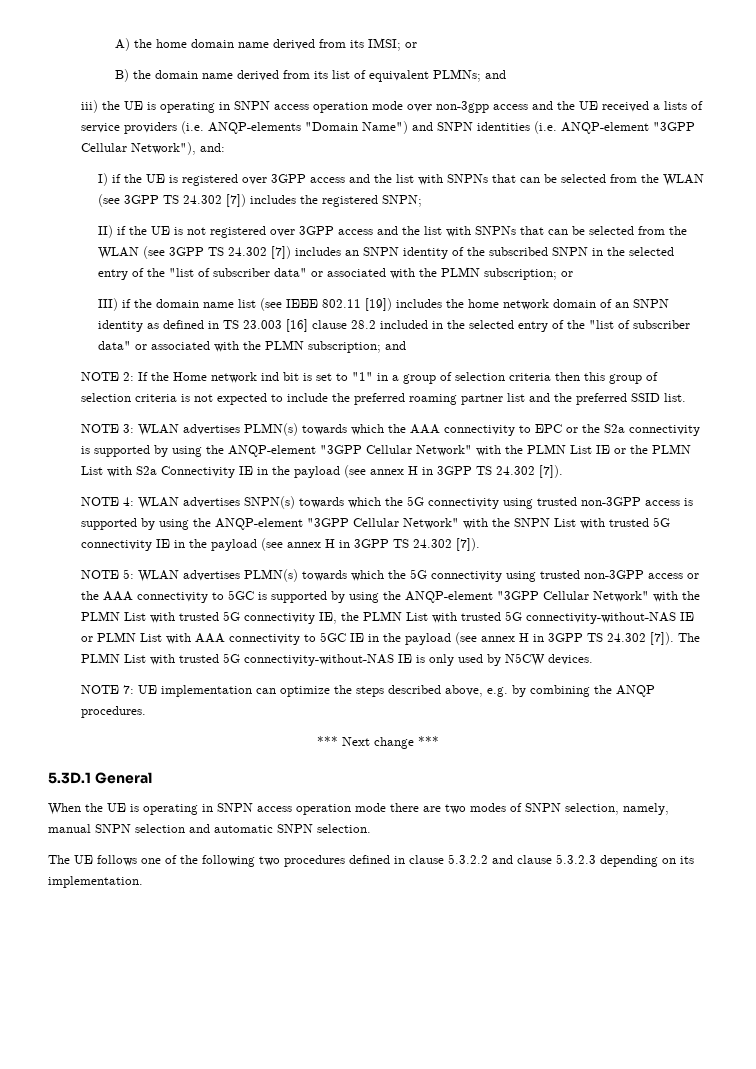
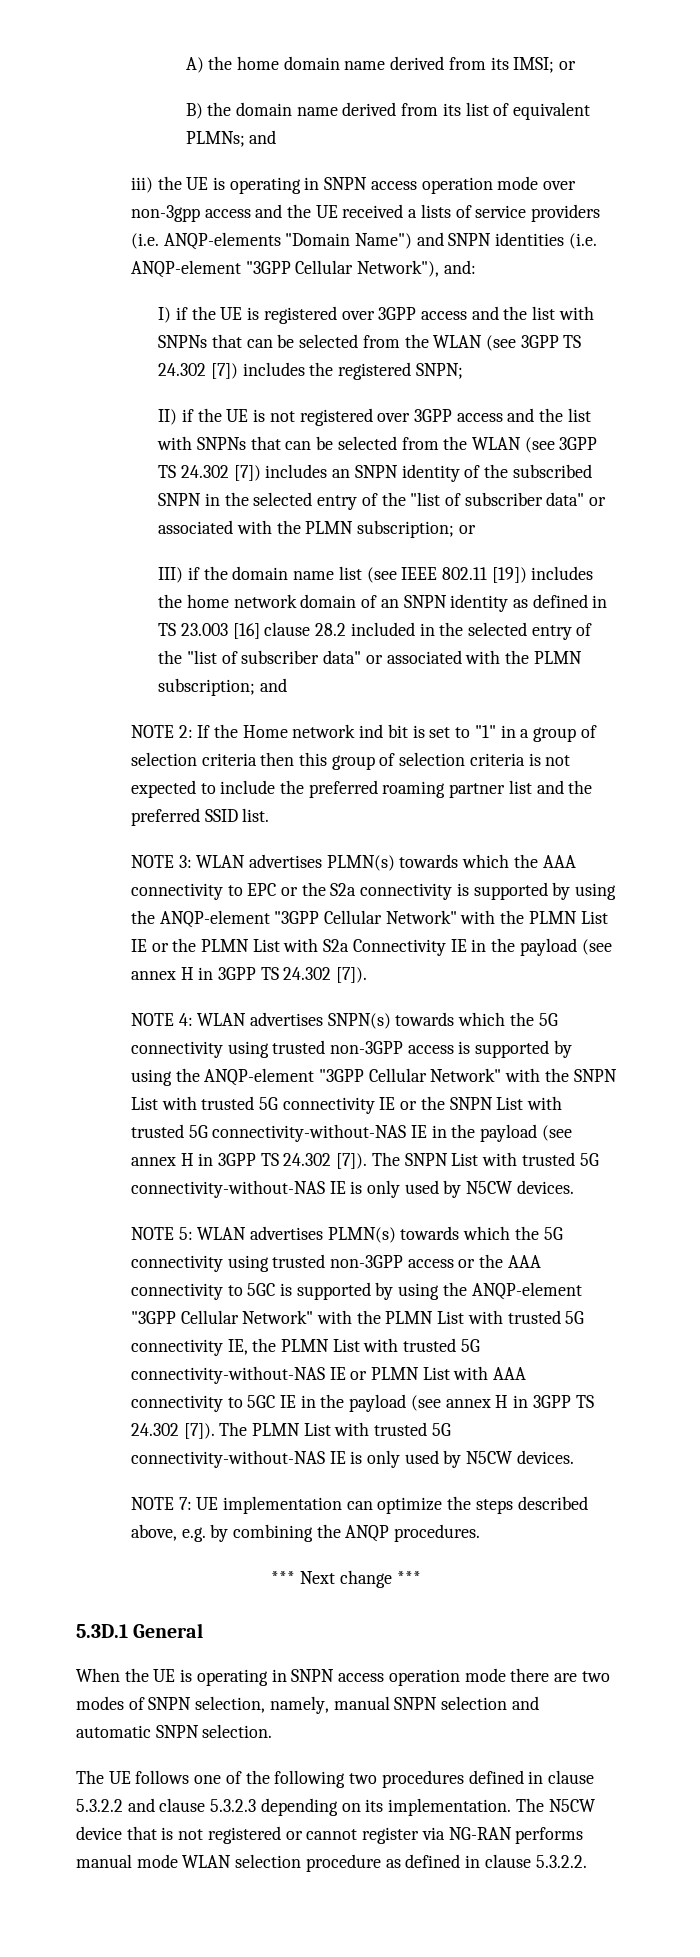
- NOTE 4: WLAN advertises SNPN(s) towards which the 5G connectivity using trusted non-3GPP access is supported by using the ANQP-element "3GPP Cellular Network" with the SNPN List with trusted 5G connectivity IE in the payload (see annex H in 3GPP TS 24.302 [7]).
+ NOTE 4: WLAN advertises SNPN(s) towards which the 5G connectivity using trusted non-3GPP access is supported by using the ANQP-element "3GPP Cellular Network" with the SNPN List with trusted 5G connectivity IE or the SNPN List with trusted 5G connectivity-without-NAS IE in the payload (see annex H in 3GPP TS 24.302 [7]). The SNPN List with trusted 5G connectivity-without-NAS IE is only used by N5CW devices.
+ The N5CW device that is not registered or cannot register via NG-RAN performs manual mode WLAN selection procedure as defined in clause 5.3.2.2.

